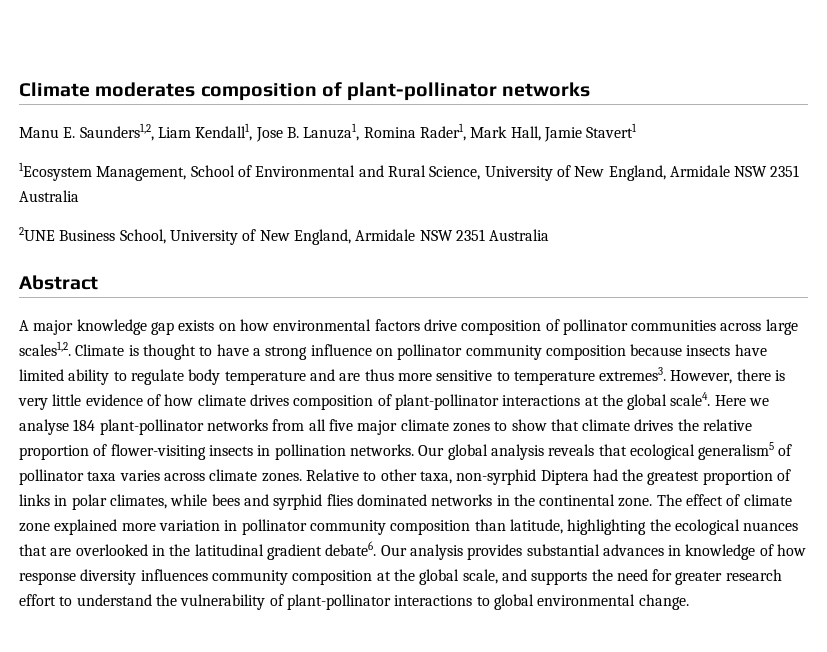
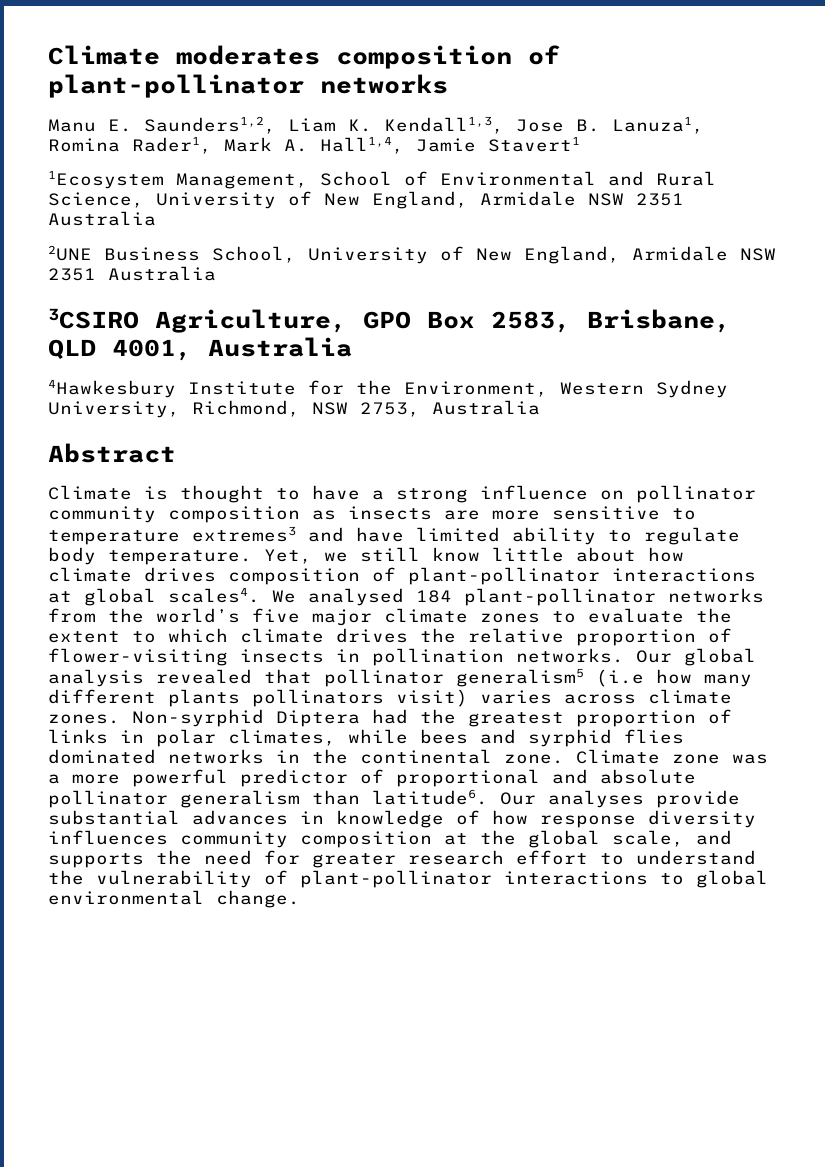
- Manu E. Saunders1,2, Liam Kendall1, Jose B. Lanuza1, Romina Rader1, Mark Hall, Jamie Stavert1
+ Manu E. Saunders1,2, Liam K. Kendall1,3, Jose B. Lanuza1, Romina Rader1, Mark A. Hall1,4, Jamie Stavert1
+ 3CSIRO Agriculture, GPO Box 2583, Brisbane, QLD 4001, Australia
+ 4Hawkesbury Institute for the Environment, Western Sydney University, Richmond, NSW 2753, Australia
  Abstract
- A major knowledge gap exists on how environmental factors drive composition of pollinator communities across large scales1,2. Climate is thought to have a strong influence on pollinator community composition because insects have limited ability to regulate body temperature and are thus more sensitive to temperature extremes3. However, there is very little evidence of how climate drives composition of plant-pollinator interactions at the global scale4. Here we analyse 184 plant-pollinator networks from all five major climate zones to show that climate drives the relative proportion of flower-visiting insects in pollination networks.
+ Climate is thought to have a strong influence on pollinator community composition as insects are more sensitive to temperature extremes3 and have limited ability to regulate body temperature. Yet, we still know little about how climate drives composition of plant-pollinator interactions at global scales4. We analysed 184 plant-pollinator networks from the world’s five major climate zones to evaluate the extent to which climate drives the relative proportion of flower-visiting insects in pollination networks.
- Our global analysis reveals that ecological generalism5 of pollinator taxa varies across climate zones. Relative to other taxa, non-syrphid Diptera had the greatest proportion of links in polar climates, while bees and syrphid flies dominated networks in the continental zone.
+ Our global analysis revealed that pollinator generalism5 (i.e how many different plants pollinators visit) varies across climate zones. Non-syrphid Diptera had the greatest proportion of links in polar climates, while bees and syrphid flies dominated networks in the continental zone.
- The effect of climate zone explained more variation in pollinator community composition than latitude, highlighting the ecological nuances that are overlooked in the latitudinal gradient debate6. Our analysis provides substantial advances in knowledge of how response diversity influences community composition at the global scale, and supports the need for greater research effort to understand the vulnerability of plant-pollinator interactions to global environmental change.
+ Climate zone was a more powerful predictor of proportional and absolute pollinator generalism than latitude6. Our analyses provide substantial advances in knowledge of how response diversity influences community composition at the global scale, and supports the need for greater research effort to understand the vulnerability of plant-pollinator interactions to global environmental change.

